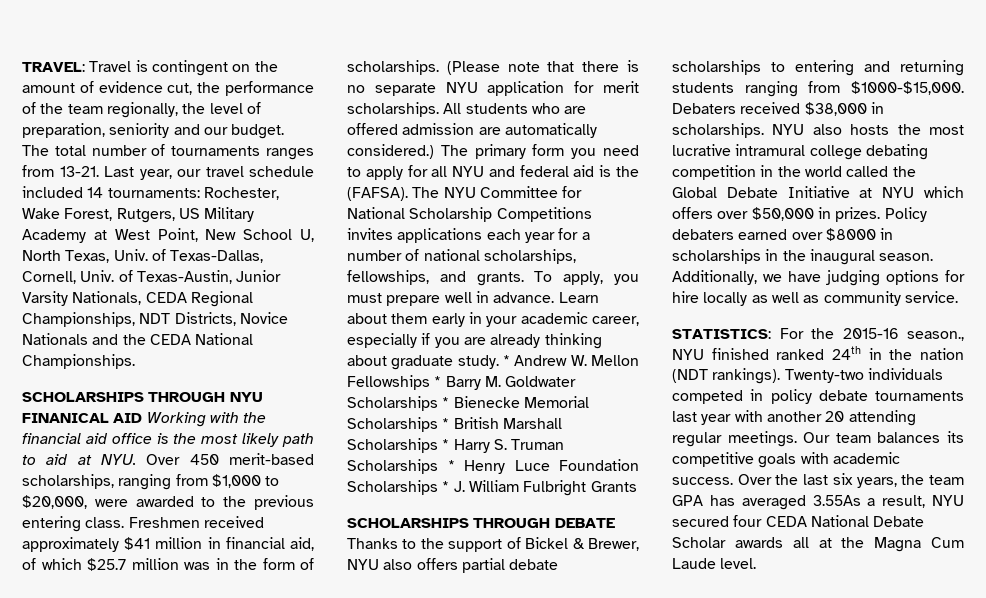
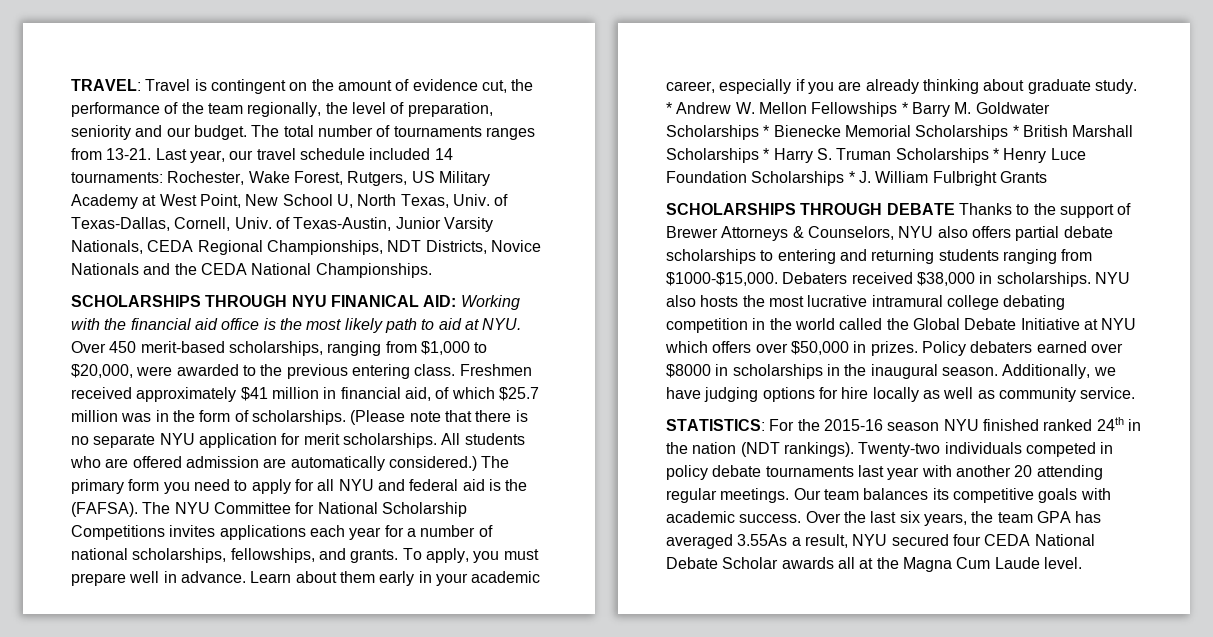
- SCHOLARSHIPS THROUGH NYU FINANICAL AID Working with the financial aid office is the most likely path to aid at NYU. Over 450 merit-based scholarships, ranging from $1,000 to $20,000, were awarded to the previous entering class.
+ SCHOLARSHIPS THROUGH NYU FINANICAL AID: Working with the financial aid office is the most likely path to aid at NYU. Over 450 merit-based scholarships, ranging from $1,000 to $20,000, were awarded to the previous entering class.
- SCHOLARSHIPS THROUGH DEBATE Thanks to the support of Bickel & Brewer, NYU also offers partial debate scholarships to entering and returning students ranging from $1000-$15,000.
+ SCHOLARSHIPS THROUGH DEBATE Thanks to the support of Brewer Attorneys & Counselors, NYU also offers partial debate scholarships to entering and returning students ranging from $1000-$15,000.
- STATISTICS: For the 2015-16 season., NYU finished ranked 24th in the nation (NDT rankings).
+ STATISTICS: For the 2015-16 season NYU finished ranked 24th in the nation (NDT rankings).

